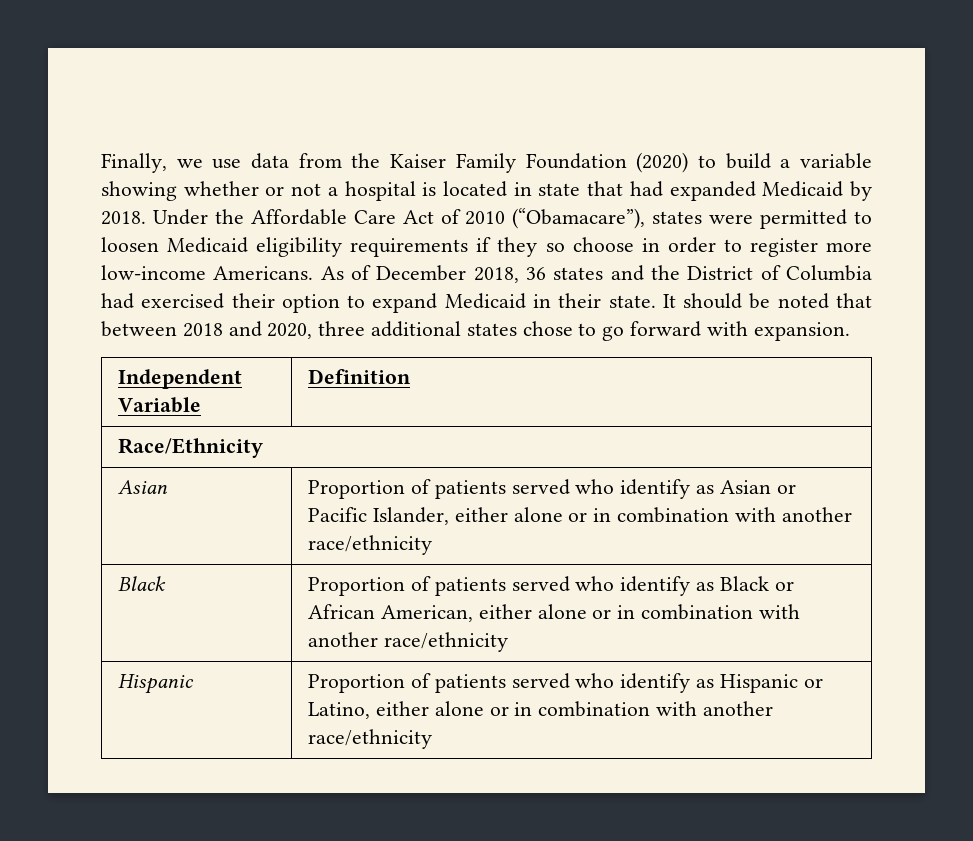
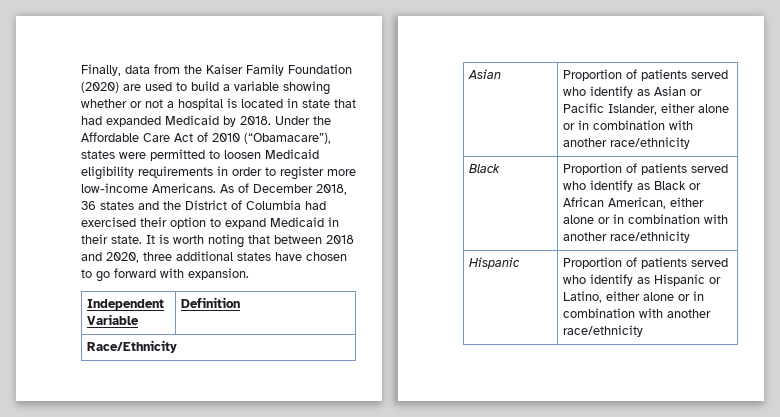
- Finally, we use data from the Kaiser Family Foundation (2020) to build a variable showing whether or not a hospital is located in state that had expanded Medicaid by 2018.
+ Finally, data from the Kaiser Family Foundation (2020) are used to build a variable showing whether or not a hospital is located in state that had expanded Medicaid by 2018.
- Under the Affordable Care Act of 2010 (“Obamacare”), states were permitted to loosen Medicaid eligibility requirements if they so choose in order to register more low-income Americans.
+ Under the Affordable Care Act of 2010 (“Obamacare”), states were permitted to loosen Medicaid eligibility requirements in order to register more low-income Americans.
- It should be noted that between 2018 and 2020, three additional states chose to go forward with expansion.
+ It is worth noting that between 2018 and 2020, three additional states have chosen to go forward with expansion.

